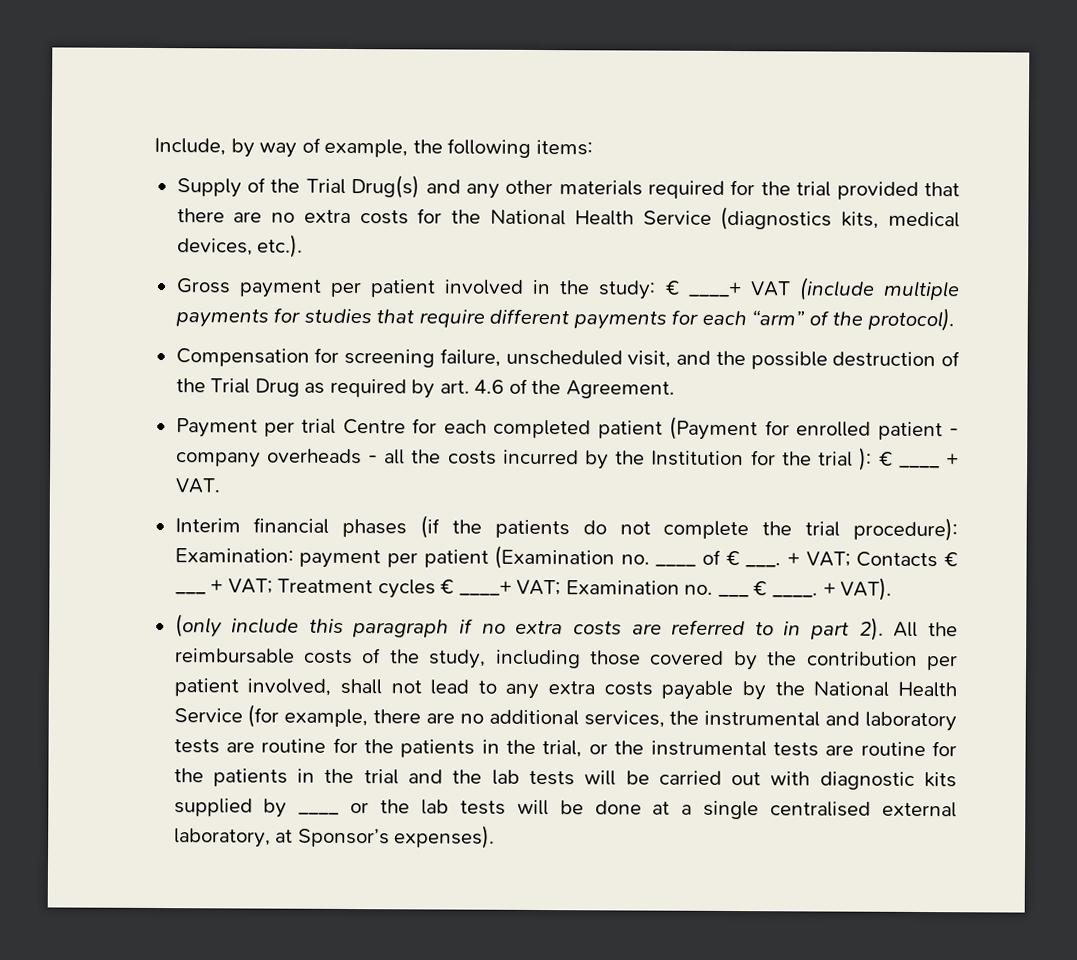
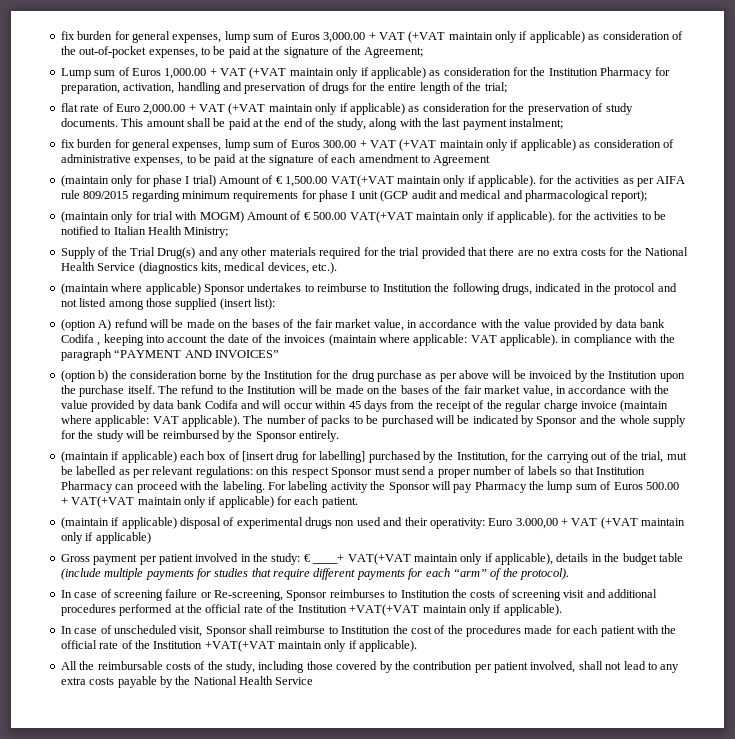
- Include, by way of example, the following items:
+ fix burden for general expenses, lump sum of Euros 3,000.00 + VAT (+VAT maintain only if applicable) as consideration of the out-of-pocket expenses, to be paid at the signature of the Agreement;
+ Lump sum of Euros 1,000.00 + VAT (+VAT maintain only if applicable) as consideration for the Institution Pharmacy for preparation, activation, handling and preservation of drugs for the entire length of the trial;
+ flat rate of Euro 2,000.00 + VAT (+VAT maintain only if applicable) as consideration for the preservation of study documents. This amount shall be paid at the end of the study, along with the last payment instalment;
+ fix burden for general expenses, lump sum of Euros 300.00 + VAT (+VAT maintain only if applicable) as consideration of administrative expenses, to be paid at the signature of each amendment to Agreement
+ (maintain only for phase I trial) Amount of € 1,500.00 VAT(+VAT maintain only if applicable). for the activities as per AIFA rule 809/2015 regarding minimum requirements for phase I unit (GCP audit and medical and pharmacological report);
+ (maintain only for trial with MOGM) Amount of € 500.00 VAT(+VAT maintain only if applicable). for the activities to be notified to Italian Health Ministry;
+ (maintain where applicable) Sponsor undertakes to reimburse to Institution the following drugs, indicated in the protocol and not listed among those supplied (insert list):
+ (option A) refund will be made on the bases of the fair market value, in accordance with the value provided by data bank Codifa , keeping into account the date of the invoices (maintain where applicable: VAT applicable). in compliance with the paragraph “PAYMENT AND INVOICES”
+ (option b) the consideration borne by the Institution for the drug purchase as per above will be invoiced by the Institution upon the purchase itself. The refund to the Institution will be made on the bases of the fair market value, in accordance with the value provided by data bank Codifa and will occur within 45 days from the receipt of the regular charge invoice (maintain where applicable: VAT applicable). The number of packs to be purchased will be indicated by Sponsor and the whole supply for the study will be reimbursed by the Sponsor entirely.
+ (maintain if applicable) each box of [insert drug for labelling] purchased by the Institution, for the carrying out of the trial, mut be labelled as per relevant regulations: on this respect Sponsor must send a proper number of labels so that Institution Pharmacy can proceed with the labeling. For labeling activity the Sponsor will pay Pharmacy the lump sum of Euros 500.00 + VAT(+VAT maintain only if applicable) for each patient.
+ (maintain if applicable) disposal of experimental drugs non used and their operativity: Euro 3.000,00 + VAT (+VAT maintain only if applicable)
- Gross payment per patient involved in the study: € ____+ VAT (include multiple payments for studies that require different payments for each “arm” of the protocol).
+ Gross payment per patient involved in the study: € ____+ VAT(+VAT maintain only if applicable), details in the budget table (include multiple payments for studies that require different payments for each “arm” of the protocol).
- Compensation for screening failure, unscheduled visit, and the possible destruction of the Trial Drug as required by art. 4.6 of the Agreement.
- Payment per trial Centre for each completed patient (Payment for enrolled patient - company overheads - all the costs incurred by the Institution for the trial ): € ____ + VAT.
- Interim financial phases (if the patients do not complete the trial procedure): Examination: payment per patient (Examination no. ____ of € ___. + VAT; Contacts € ___ + VAT; Treatment cycles € ____+ VAT; Examination no. ___ € ____. + VAT).
- (only include this paragraph if no extra costs are referred to in part 2). All the reimbursable costs of the study, including those covered by the contribution per patient involved, shall not lead to any extra costs payable by the National Health Service (for example, there are no additional services, the instrumental and laboratory tests are routine for the patients in the trial, or the instrumental tests are routine for the patients in the trial and the lab tests will be carried out with diagnostic kits supplied by ____ or the lab tests will be done at a single centralised external laboratory, at Sponsor’s expenses).
+ In case of screening failure or Re-screening, Sponsor reimburses to Institution the costs of screening visit and additional procedures performed at the official rate of the Institution +VAT(+VAT maintain only if applicable).
+ In case of unscheduled visit, Sponsor shall reimburse to Institution the cost of the procedures made for each patient with the official rate of the Institution +VAT(+VAT maintain only if applicable).
+ All the reimbursable costs of the study, including those covered by the contribution per patient involved, shall not lead to any extra costs payable by the National Health Service

